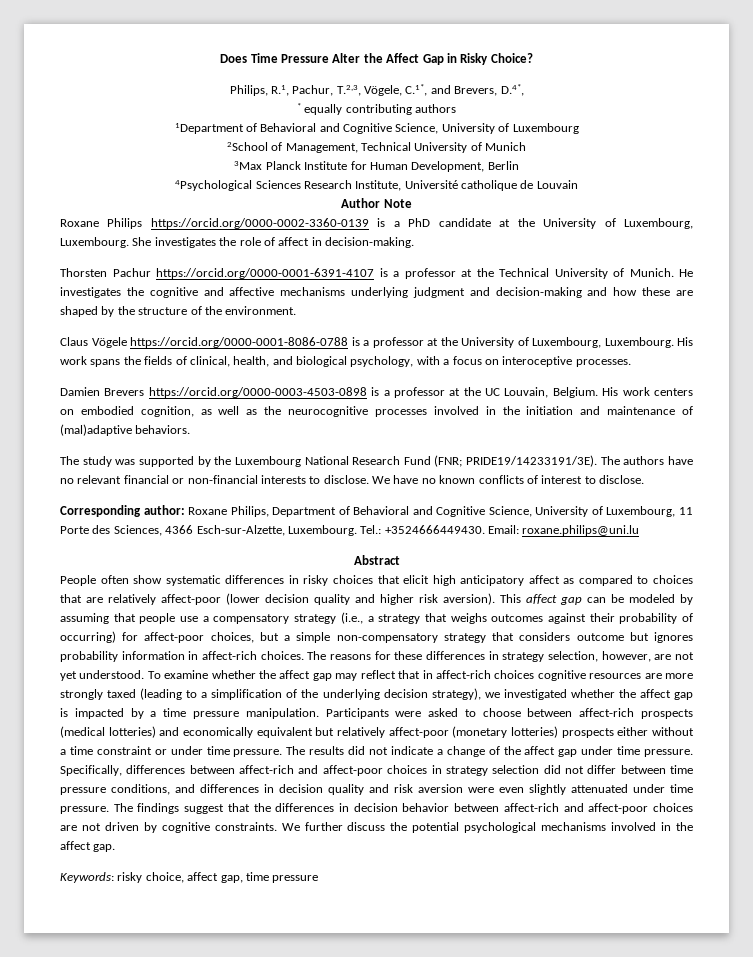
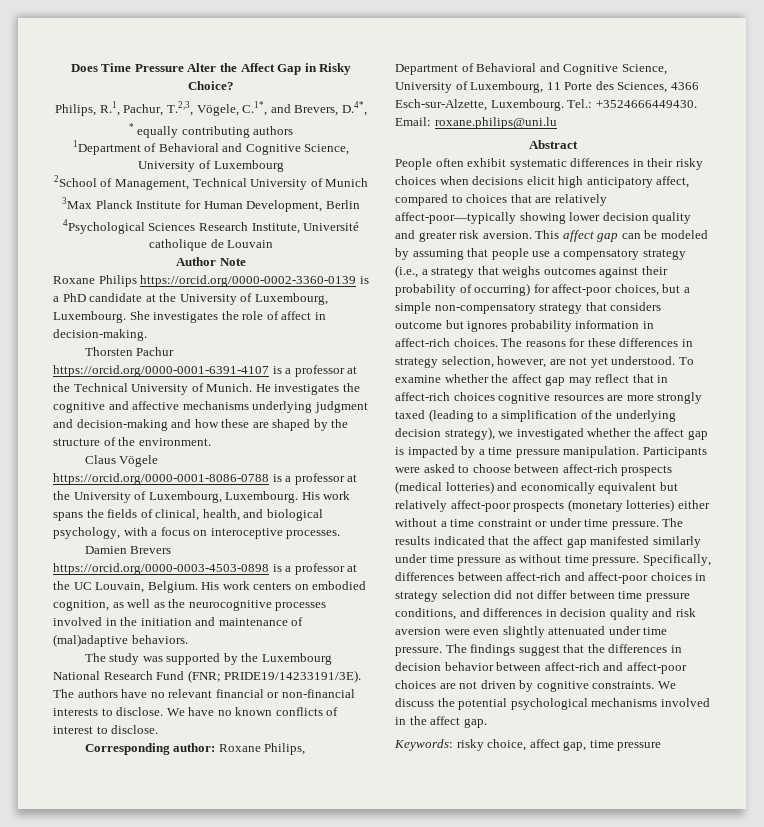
- People often show systematic differences in risky choices that elicit high anticipatory affect as compared to choices that are relatively affect-poor (lower decision quality and higher risk aversion).
+ People often exhibit systematic differences in their risky choices when decisions elicit high anticipatory affect, compared to choices that are relatively affect-poor—typically showing lower decision quality and greater risk aversion.
- Participants were asked to choose between affect-rich prospects (medical lotteries) and economically equivalent but relatively affect-poor (monetary lotteries) prospects either without a time constraint or under time pressure.
+ Participants were asked to choose between affect-rich prospects (medical lotteries) and economically equivalent but relatively affect-poor prospects (monetary lotteries) either without a time constraint or under time pressure.
- The results did not indicate a change of the affect gap under time pressure.
+ The results indicated that the affect gap manifested similarly under time pressure as without time pressure.
- We further discuss the potential psychological mechanisms involved in the affect gap.
+ We discuss the potential psychological mechanisms involved in the affect gap.

